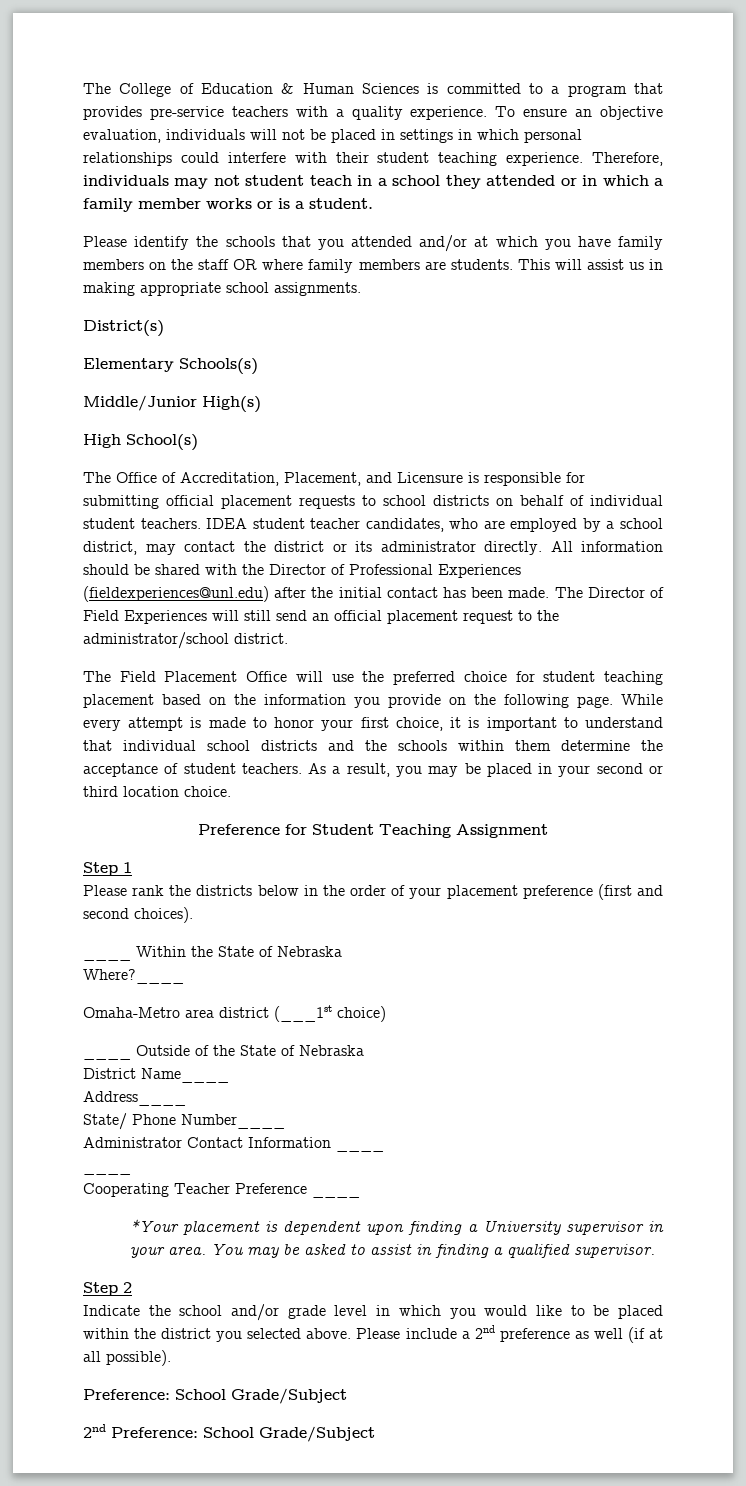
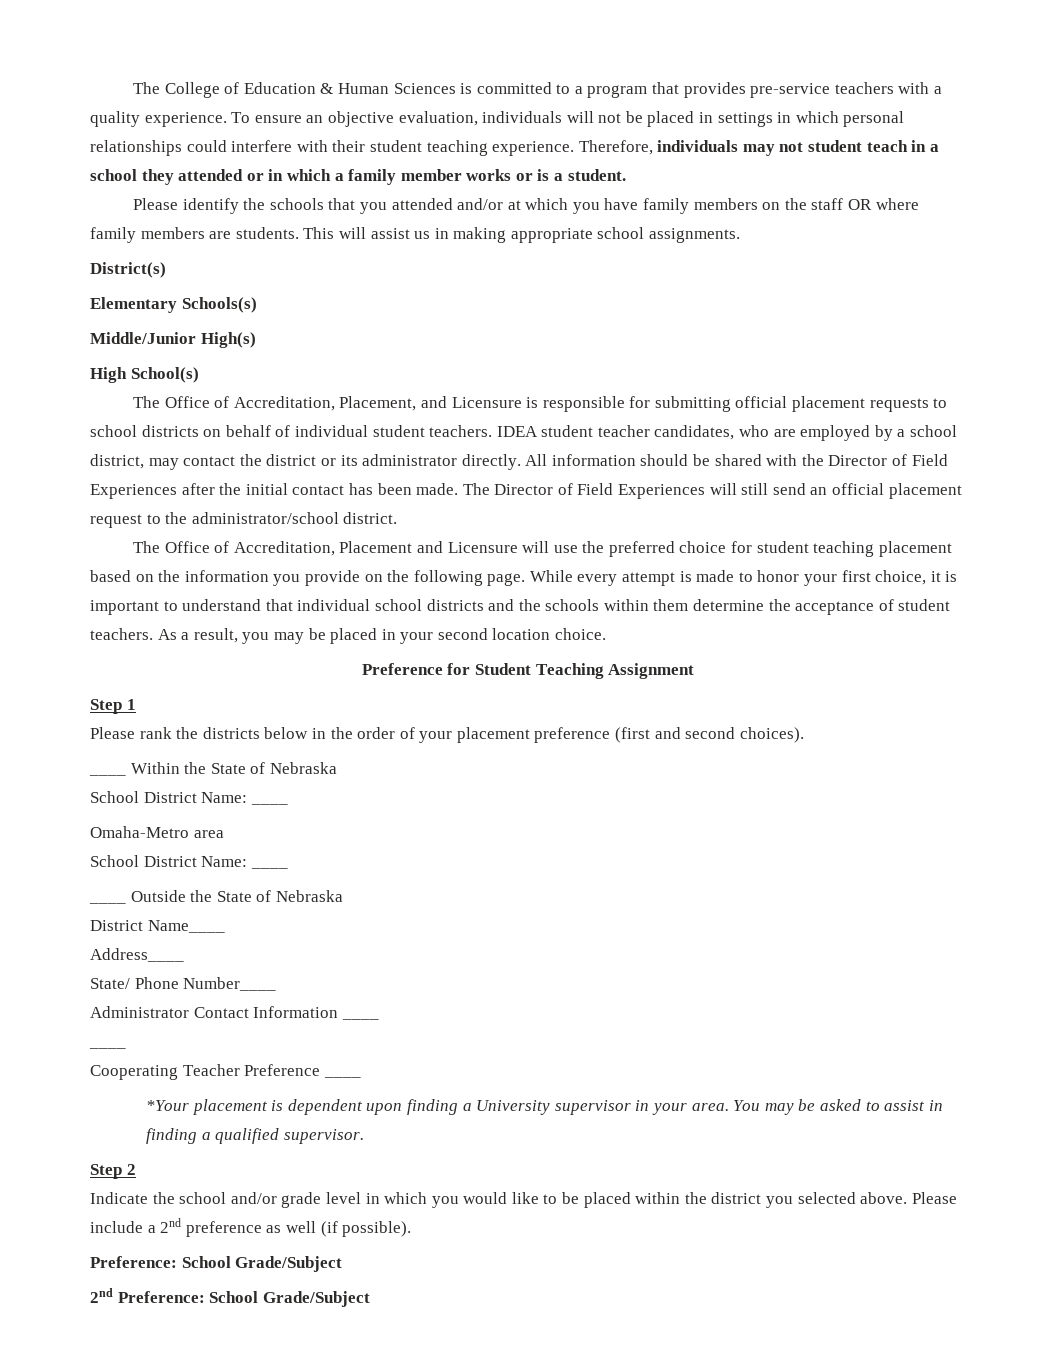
- All information should be shared with the Director of Professional Experiences (fieldexperiences@unl.edu) after the initial contact has been made.
+ All information should be shared with the Director of Field Experiences after the initial contact has been made.
- The Field Placement Office will use the preferred choice for student teaching placement based on the information you provide on the following page.
+ The Office of Accreditation, Placement and Licensure will use the preferred choice for student teaching placement based on the information you provide on the following page.
- As a result, you may be placed in your second or third location choice.
+ As a result, you may be placed in your second location choice.
  ____ Within the State of Nebraska
- Where?____
- Omaha-Metro area district (___1st choice)
+ School District Name: ____
+ Omaha-Metro area
+ School District Name: ____
- ____ Outside of the State of Nebraska
+ ____ Outside the State of Nebraska
- Please include a 2nd preference as well (if at all possible).
+ Please include a 2nd preference as well (if possible).

